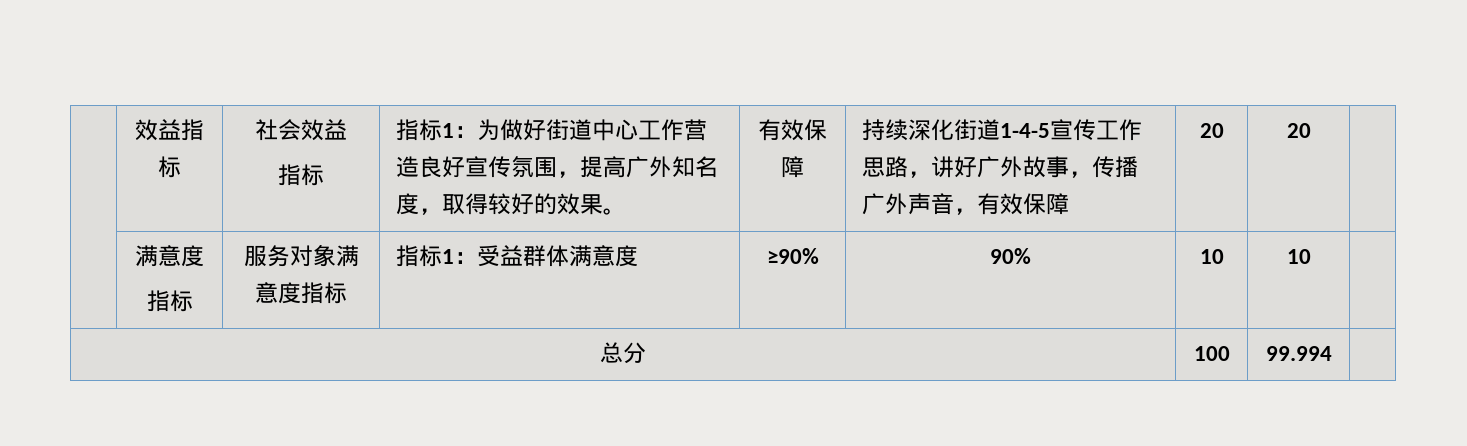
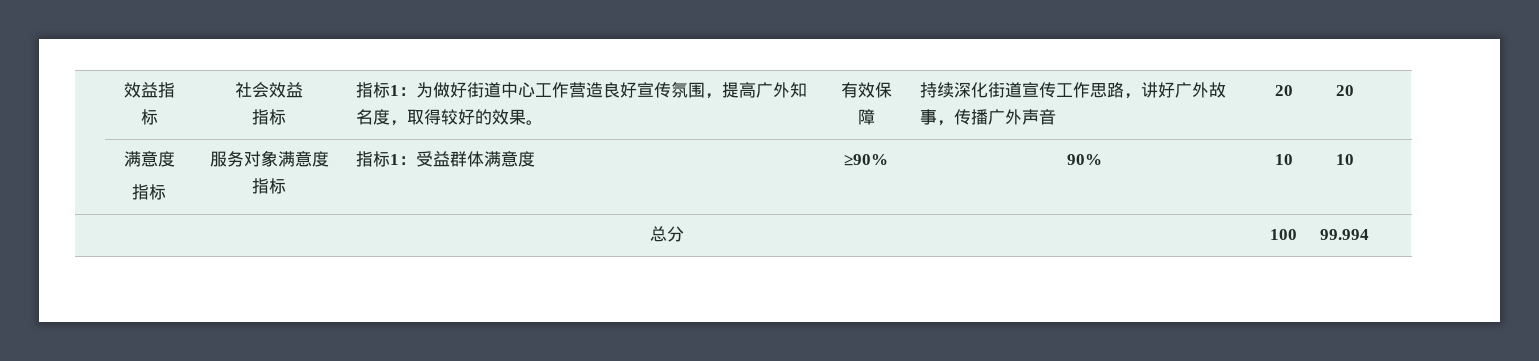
- 持续深化街道1-4-5宣传工作思路，讲好广外故事，传播广外声音，有效保障
+ 持续深化街道宣传工作思路，讲好广外故事，传播广外声音

